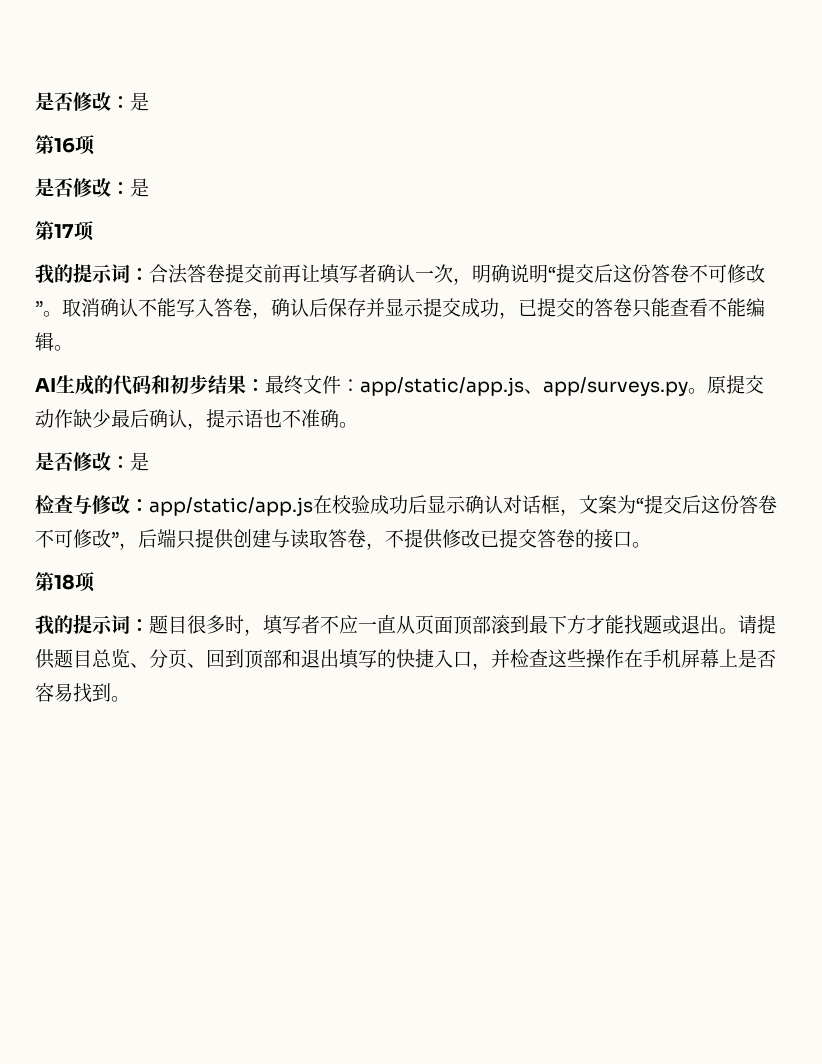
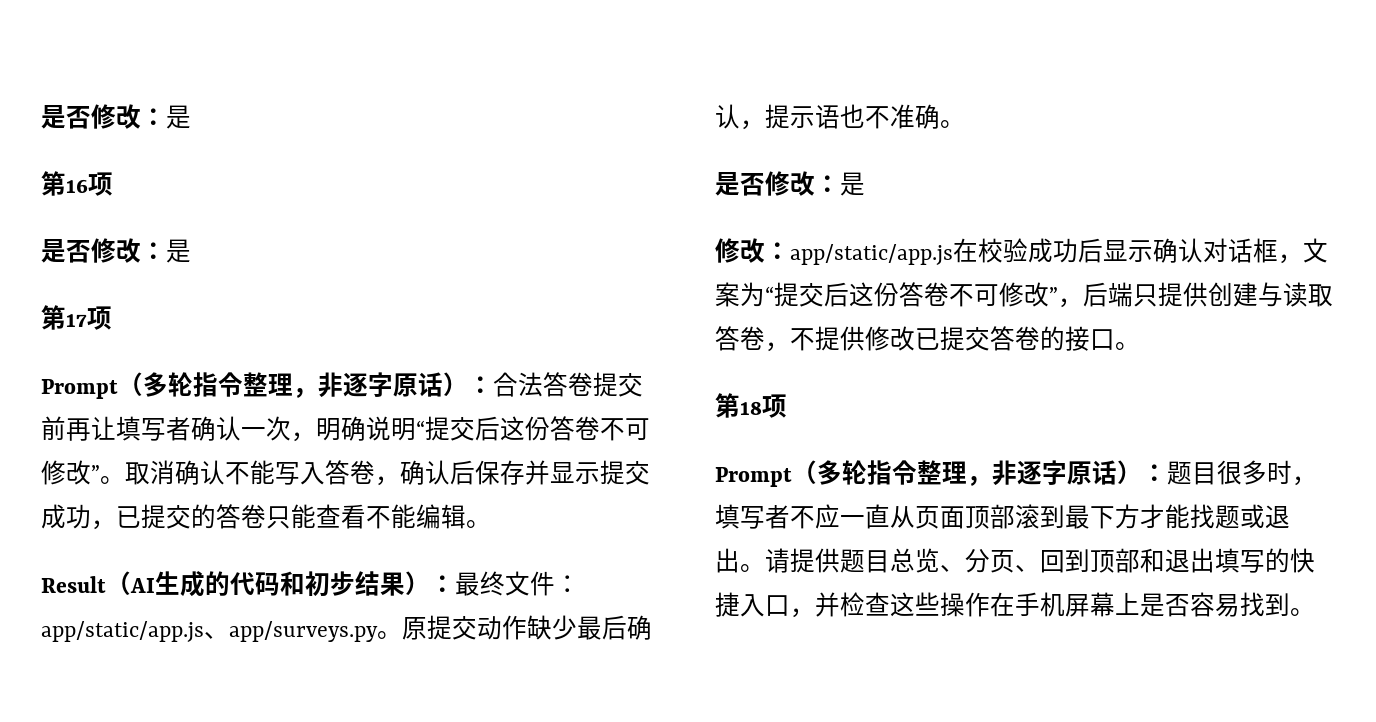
- 我的提示词：合法答卷提交前再让填写者确认一次，明确说明“提交后这份答卷不可修改”。
+ Prompt（多轮指令整理，非逐字原话）：合法答卷提交前再让填写者确认一次，明确说明“提交后这份答卷不可修改”。
- AI生成的代码和初步结果：最终文件：app/static/app.js、app/surveys.py。
+ Result（AI生成的代码和初步结果）：最终文件：app/static/app.js、app/surveys.py。
- 检查与修改：app/static/app.js在校验成功后显示确认对话框，文案为“提交后这份答卷不可修改”，后端只提供创建与读取答卷，不提供修改已提交答卷的接口。
+ 修改：app/static/app.js在校验成功后显示确认对话框，文案为“提交后这份答卷不可修改”，后端只提供创建与读取答卷，不提供修改已提交答卷的接口。
- 我的提示词：题目很多时，填写者不应一直从页面顶部滚到最下方才能找题或退出。
+ Prompt（多轮指令整理，非逐字原话）：题目很多时，填写者不应一直从页面顶部滚到最下方才能找题或退出。

